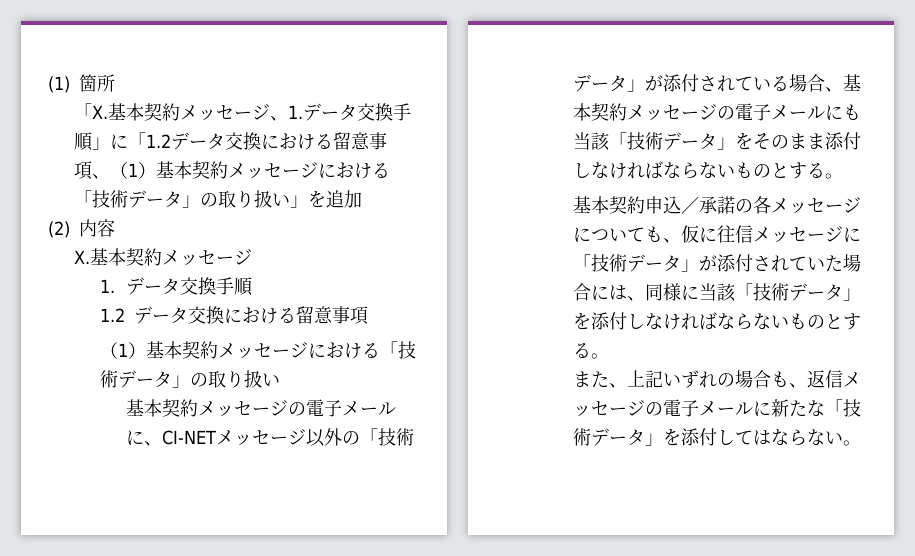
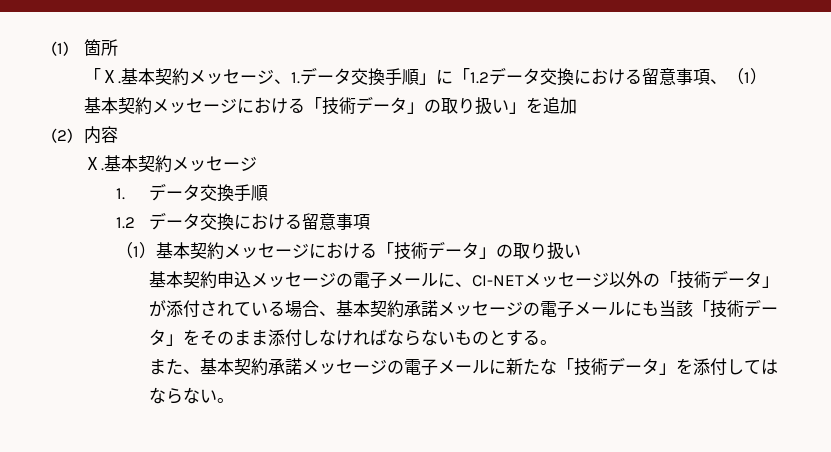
- 基本契約メッセージの電子メールに、CI-NETメッセージ以外の「技術データ」が添付されている場合、基本契約メッセージの電子メールにも当該「技術データ」をそのまま添付しなければならないものとする。
+ 基本契約申込メッセージの電子メールに、CI-NETメッセージ以外の「技術データ」が添付されている場合、基本契約承諾メッセージの電子メールにも当該「技術データ」をそのまま添付しなければならないものとする。
- 基本契約申込／承諾の各メッセージについても、仮に往信メッセージに「技術データ」が添付されていた場合には、同様に当該「技術データ」を添付しなければならないものとする。
- また、上記いずれの場合も、返信メッセージの電子メールに新たな「技術データ」を添付してはならない。
+ また、基本契約承諾メッセージの電子メールに新たな「技術データ」を添付してはならない。

